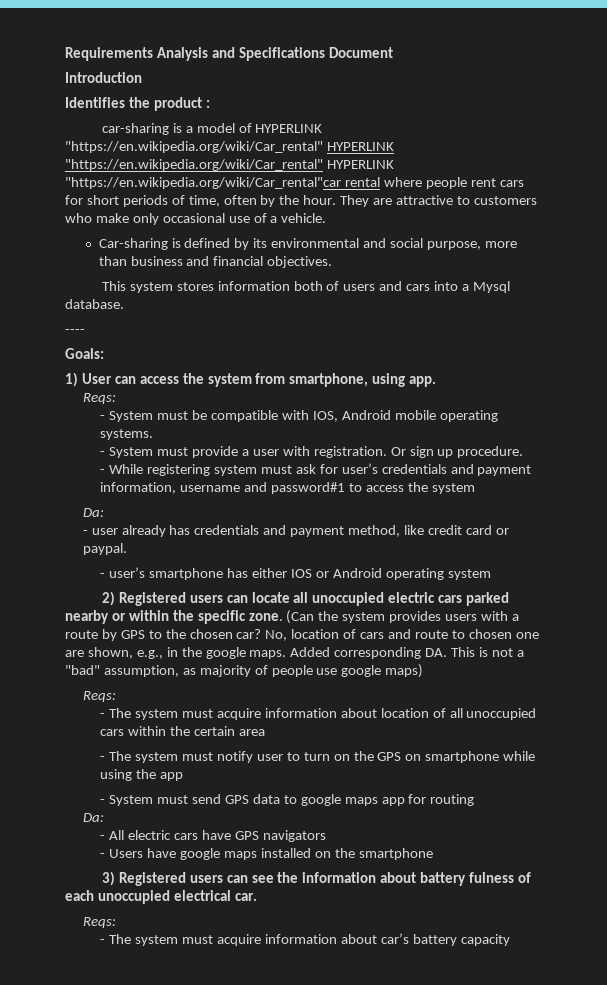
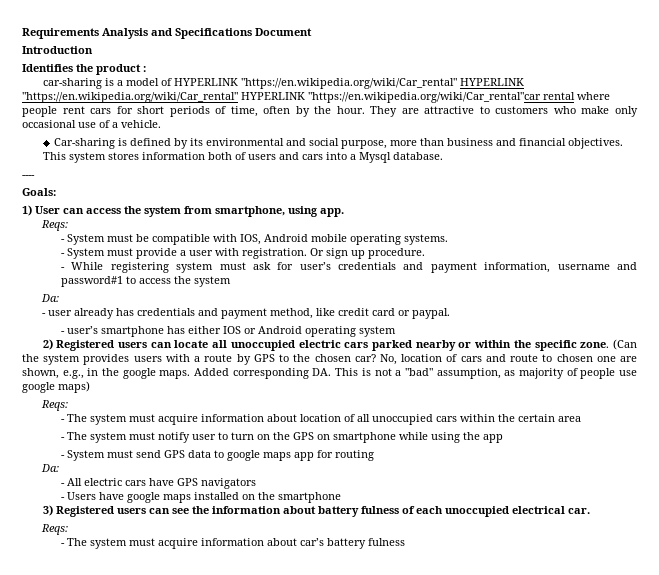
- - The system must acquire information about car’s battery capacity
+ - The system must acquire information about car’s battery fulness

